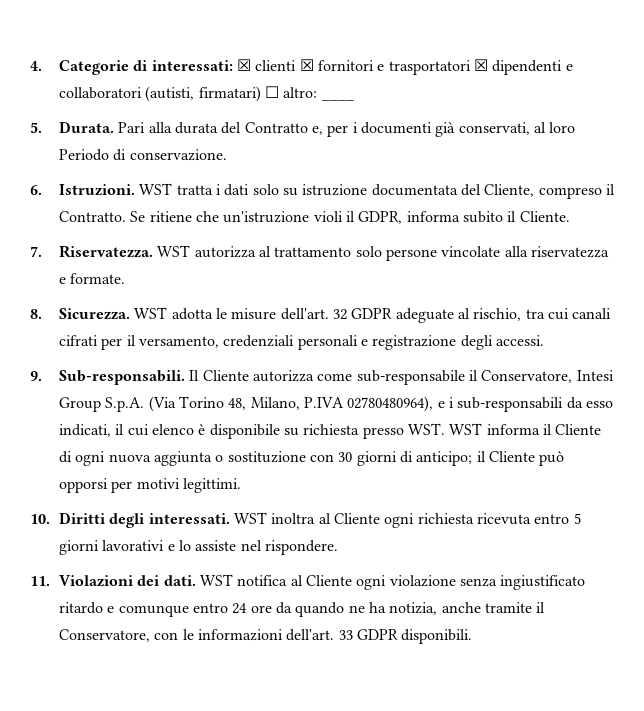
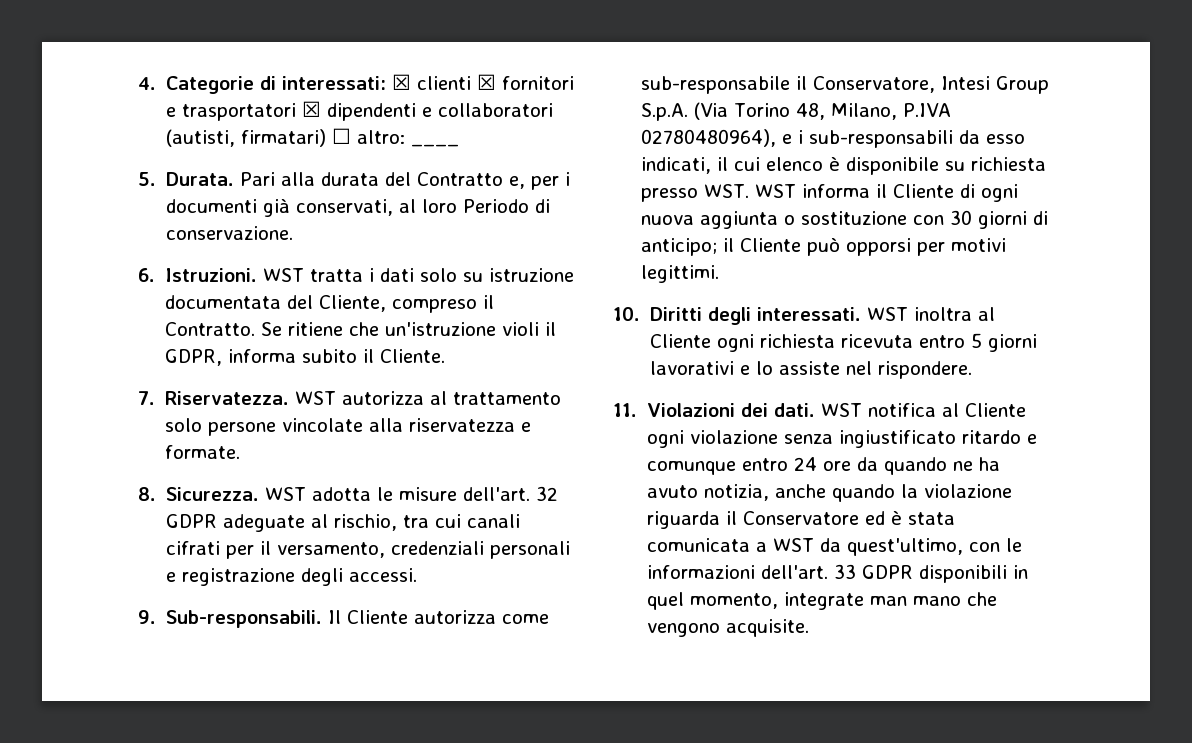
- WST notifica al Cliente ogni violazione senza ingiustificato ritardo e comunque entro 24 ore da quando ne ha notizia, anche tramite il Conservatore, con le informazioni dell'art.
+ WST notifica al Cliente ogni violazione senza ingiustificato ritardo e comunque entro 24 ore da quando ne ha avuto notizia, anche quando la violazione riguarda il Conservatore ed è stata comunicata a WST da quest'ultimo, con le informazioni dell'art.
- 33 GDPR disponibili.
+ 33 GDPR disponibili in quel momento, integrate man mano che vengono acquisite.

